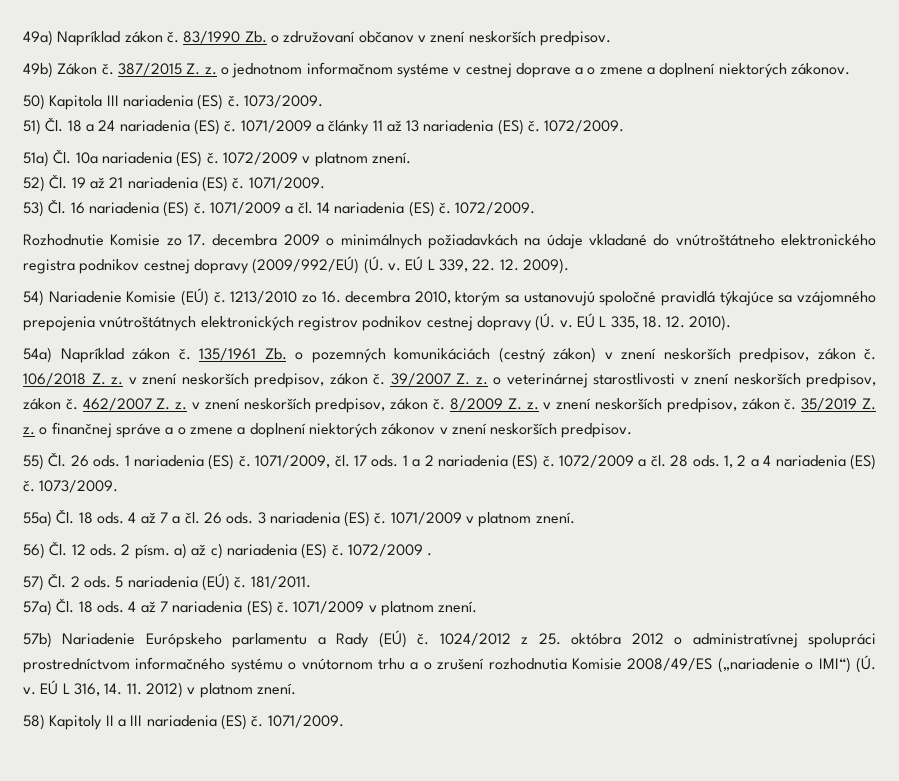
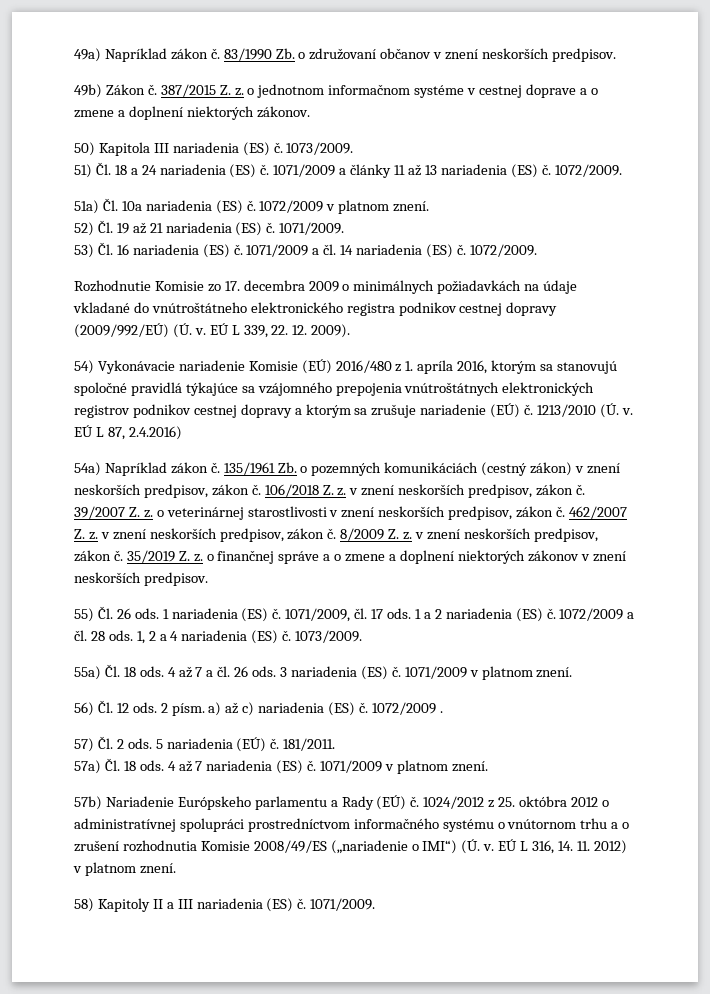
- 54) Nariadenie Komisie (EÚ) č. 1213/2010 zo 16. decembra 2010, ktorým sa ustanovujú spoločné pravidlá týkajúce sa vzájomného prepojenia vnútroštátnych elektronických registrov podnikov cestnej dopravy (Ú. v. EÚ L 335, 18. 12. 2010).
+ 54) Vykonávacie nariadenie Komisie (EÚ) 2016/480 z 1. apríla 2016, ktorým sa stanovujú spoločné pravidlá týkajúce sa vzájomného prepojenia vnútroštátnych elektronických registrov podnikov cestnej dopravy a ktorým sa zrušuje nariadenie (EÚ) č. 1213/2010 (Ú. v. EÚ L 87, 2.4.2016)

